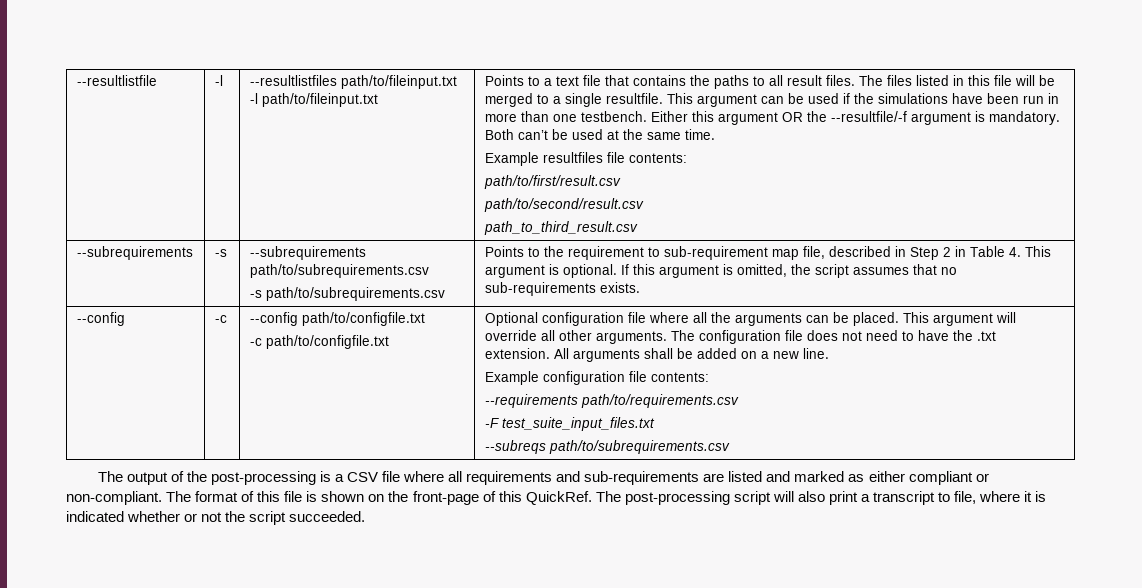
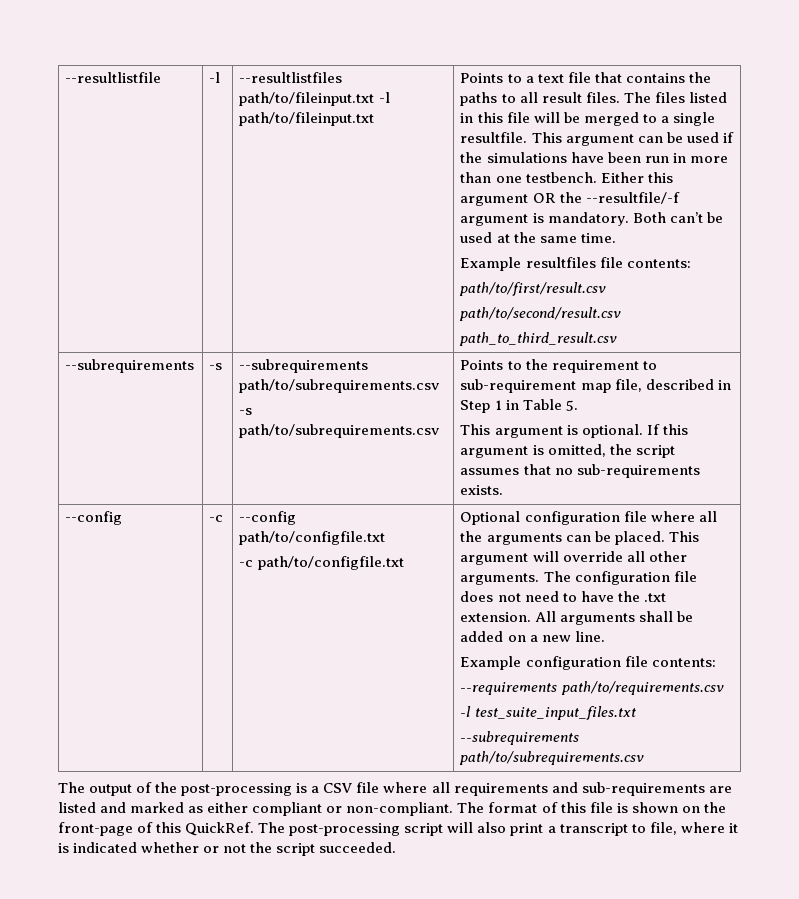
  --subrequirements | -s | --subrequirements path/to/subrequirements.csv
- -s path/to/subrequirements.csv | Points to the requirement to sub-requirement map file, described in Step 2 in Table 4. This argument is optional. If this argument is omitted, the script assumes that no sub-requirements exists.
+ -s path/to/subrequirements.csv | Points to the requirement to sub-requirement map file, described in Step 1 in Table 5.
+ This argument is optional. If this argument is omitted, the script assumes that no sub-requirements exists.
- -F test_suite_input_files.txt
- --subreqs path/to/subrequirements.csv
+ -l test_suite_input_files.txt
+ --subrequirements path/to/subrequirements.csv

